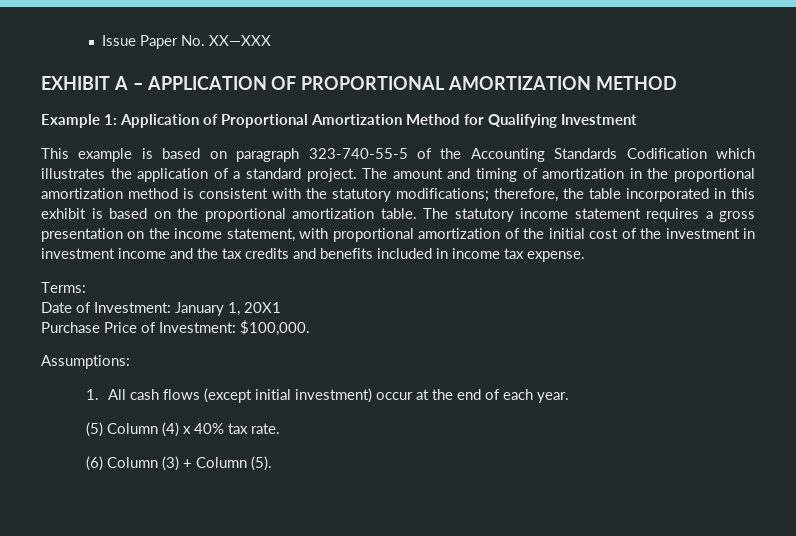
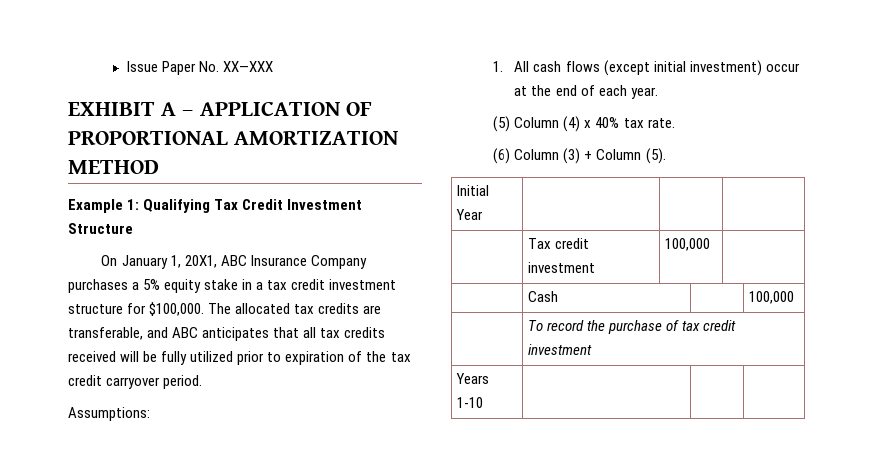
- Example 1: Application of Proportional Amortization Method for Qualifying Investment
- This example is based on paragraph 323-740-55-5 of the Accounting Standards Codification which illustrates the application of a standard project. The amount and timing of amortization in the proportional amortization method is consistent with the statutory modifications; therefore, the table incorporated in this exhibit is based on the proportional amortization table. The statutory income statement requires a gross presentation on the income statement, with proportional amortization of the initial cost of the investment in investment income and the tax credits and benefits included in income tax expense.
- Terms:
- Date of Investment: January 1, 20X1
- Purchase Price of Investment: $100,000.
+ Example 1: Qualifying Tax Credit Investment Structure
+ On January 1, 20X1, ABC Insurance Company purchases a 5% equity stake in a tax credit investment structure for $100,000. The allocated tax credits are transferable, and ABC anticipates that all tax credits received will be fully utilized prior to expiration of the tax credit carryover period.
+ Initial Year | | |
+ | Tax credit investment | 100,000 |
+ | Cash | | 100,000
+ | To record the purchase of tax credit investment
+ Years 1-10 | | |

